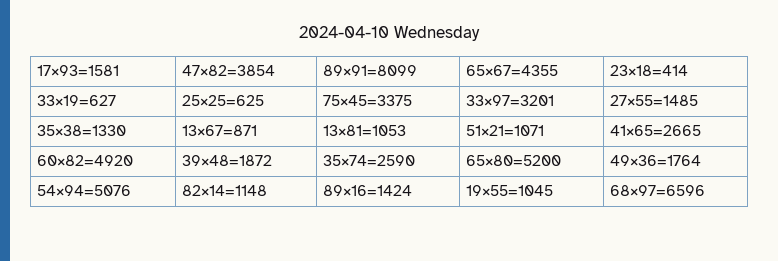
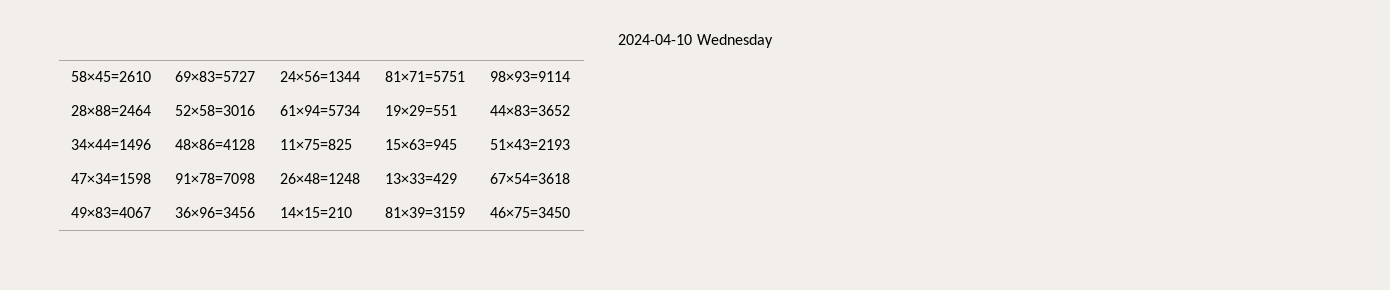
- 17×93=1581 | 47×82=3854 | 89×91=8099 | 65×67=4355 | 23×18=414
- 33×19=627 | 25×25=625 | 75×45=3375 | 33×97=3201 | 27×55=1485
- 35×38=1330 | 13×67=871 | 13×81=1053 | 51×21=1071 | 41×65=2665
- 60×82=4920 | 39×48=1872 | 35×74=2590 | 65×80=5200 | 49×36=1764
- 54×94=5076 | 82×14=1148 | 89×16=1424 | 19×55=1045 | 68×97=6596
+ 58×45=2610 | 69×83=5727 | 24×56=1344 | 81×71=5751 | 98×93=9114
+ 28×88=2464 | 52×58=3016 | 61×94=5734 | 19×29=551 | 44×83=3652
+ 34×44=1496 | 48×86=4128 | 11×75=825 | 15×63=945 | 51×43=2193
+ 47×34=1598 | 91×78=7098 | 26×48=1248 | 13×33=429 | 67×54=3618
+ 49×83=4067 | 36×96=3456 | 14×15=210 | 81×39=3159 | 46×75=3450

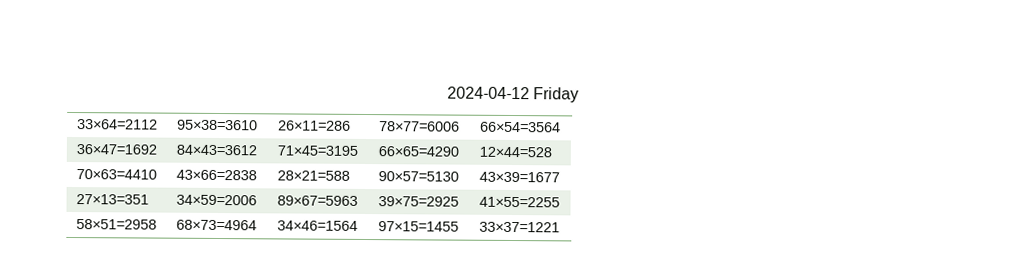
- 2024-04-10 Wednesday
- 58×45=2610 | 69×83=5727 | 24×56=1344 | 81×71=5751 | 98×93=9114
- 28×88=2464 | 52×58=3016 | 61×94=5734 | 19×29=551 | 44×83=3652
- 34×44=1496 | 48×86=4128 | 11×75=825 | 15×63=945 | 51×43=2193
- 47×34=1598 | 91×78=7098 | 26×48=1248 | 13×33=429 | 67×54=3618
- 49×83=4067 | 36×96=3456 | 14×15=210 | 81×39=3159 | 46×75=3450
+ 2024-04-12 Friday
+ 33×64=2112 | 95×38=3610 | 26×11=286 | 78×77=6006 | 66×54=3564
+ 36×47=1692 | 84×43=3612 | 71×45=3195 | 66×65=4290 | 12×44=528
+ 70×63=4410 | 43×66=2838 | 28×21=588 | 90×57=5130 | 43×39=1677
+ 27×13=351 | 34×59=2006 | 89×67=5963 | 39×75=2925 | 41×55=2255
+ 58×51=2958 | 68×73=4964 | 34×46=1564 | 97×15=1455 | 33×37=1221

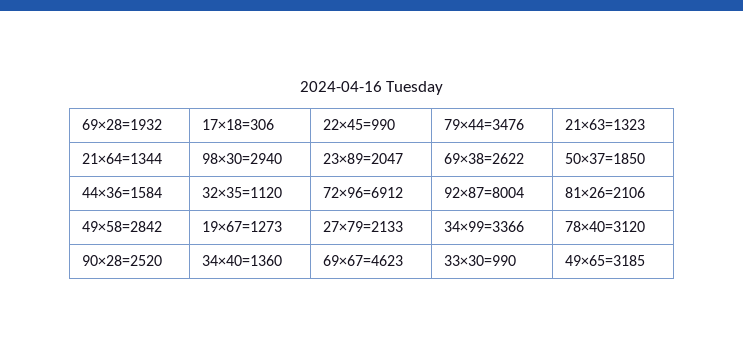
- 2024-04-12 Friday
- 33×64=2112 | 95×38=3610 | 26×11=286 | 78×77=6006 | 66×54=3564
- 36×47=1692 | 84×43=3612 | 71×45=3195 | 66×65=4290 | 12×44=528
- 70×63=4410 | 43×66=2838 | 28×21=588 | 90×57=5130 | 43×39=1677
- 27×13=351 | 34×59=2006 | 89×67=5963 | 39×75=2925 | 41×55=2255
- 58×51=2958 | 68×73=4964 | 34×46=1564 | 97×15=1455 | 33×37=1221
+ 2024-04-16 Tuesday
+ 69×28=1932 | 17×18=306 | 22×45=990 | 79×44=3476 | 21×63=1323
+ 21×64=1344 | 98×30=2940 | 23×89=2047 | 69×38=2622 | 50×37=1850
+ 44×36=1584 | 32×35=1120 | 72×96=6912 | 92×87=8004 | 81×26=2106
+ 49×58=2842 | 19×67=1273 | 27×79=2133 | 34×99=3366 | 78×40=3120
+ 90×28=2520 | 34×40=1360 | 69×67=4623 | 33×30=990 | 49×65=3185

